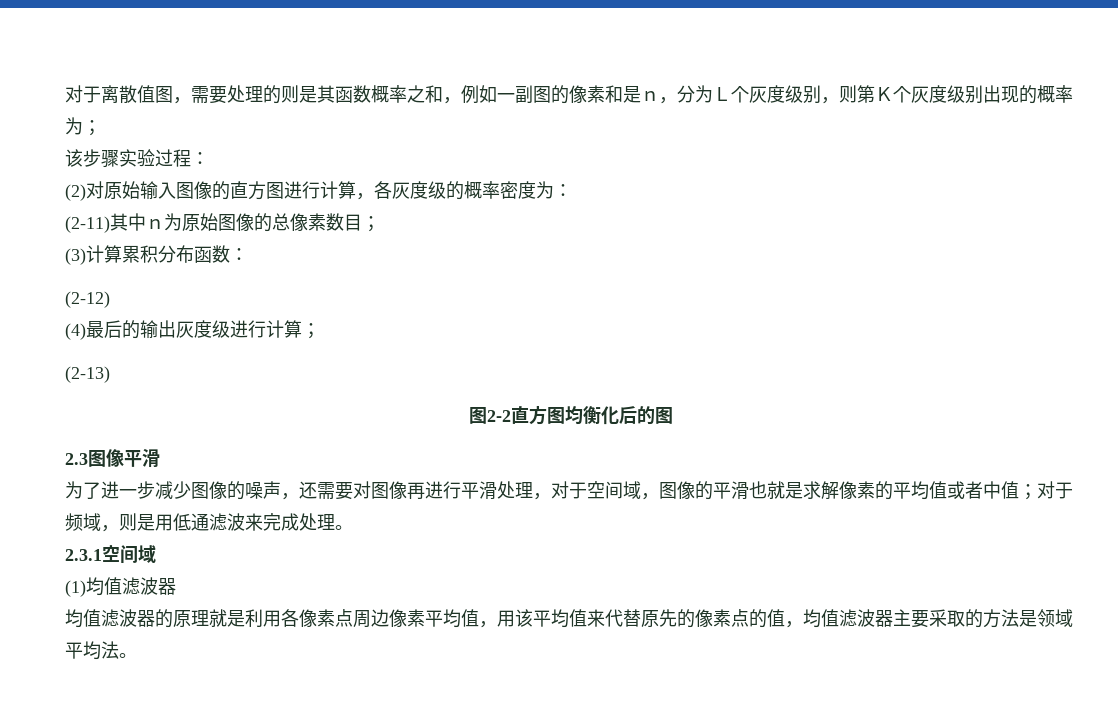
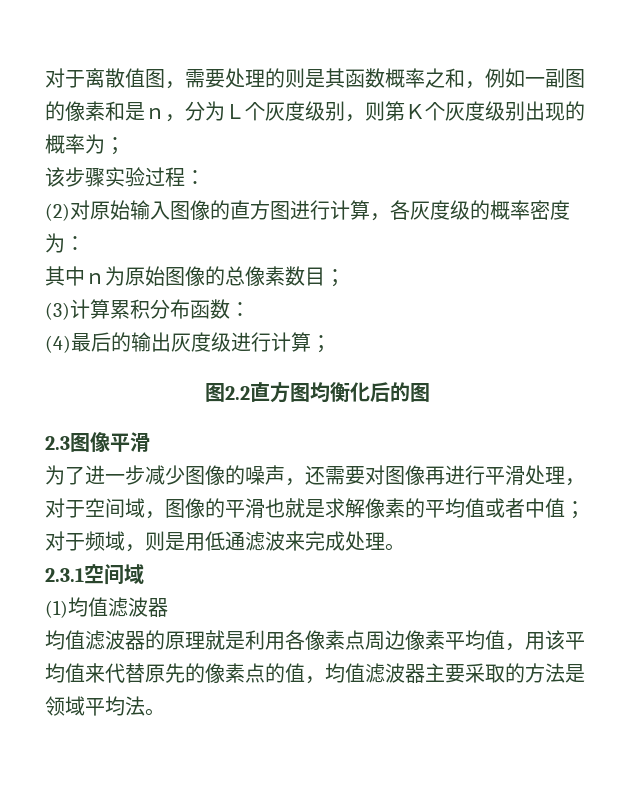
- (2-11)其中ｎ为原始图像的总像素数目；
+ 其中ｎ为原始图像的总像素数目；
- (2-12)
- (2-13)
- 图2-2直方图均衡化后的图
+ 图2.2直方图均衡化后的图

